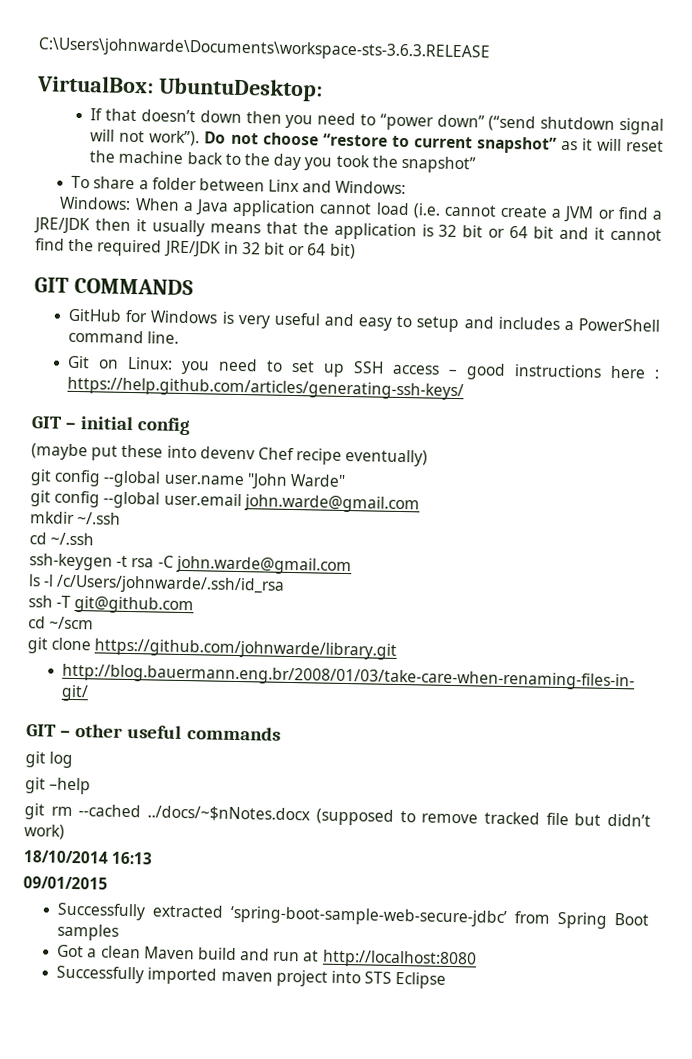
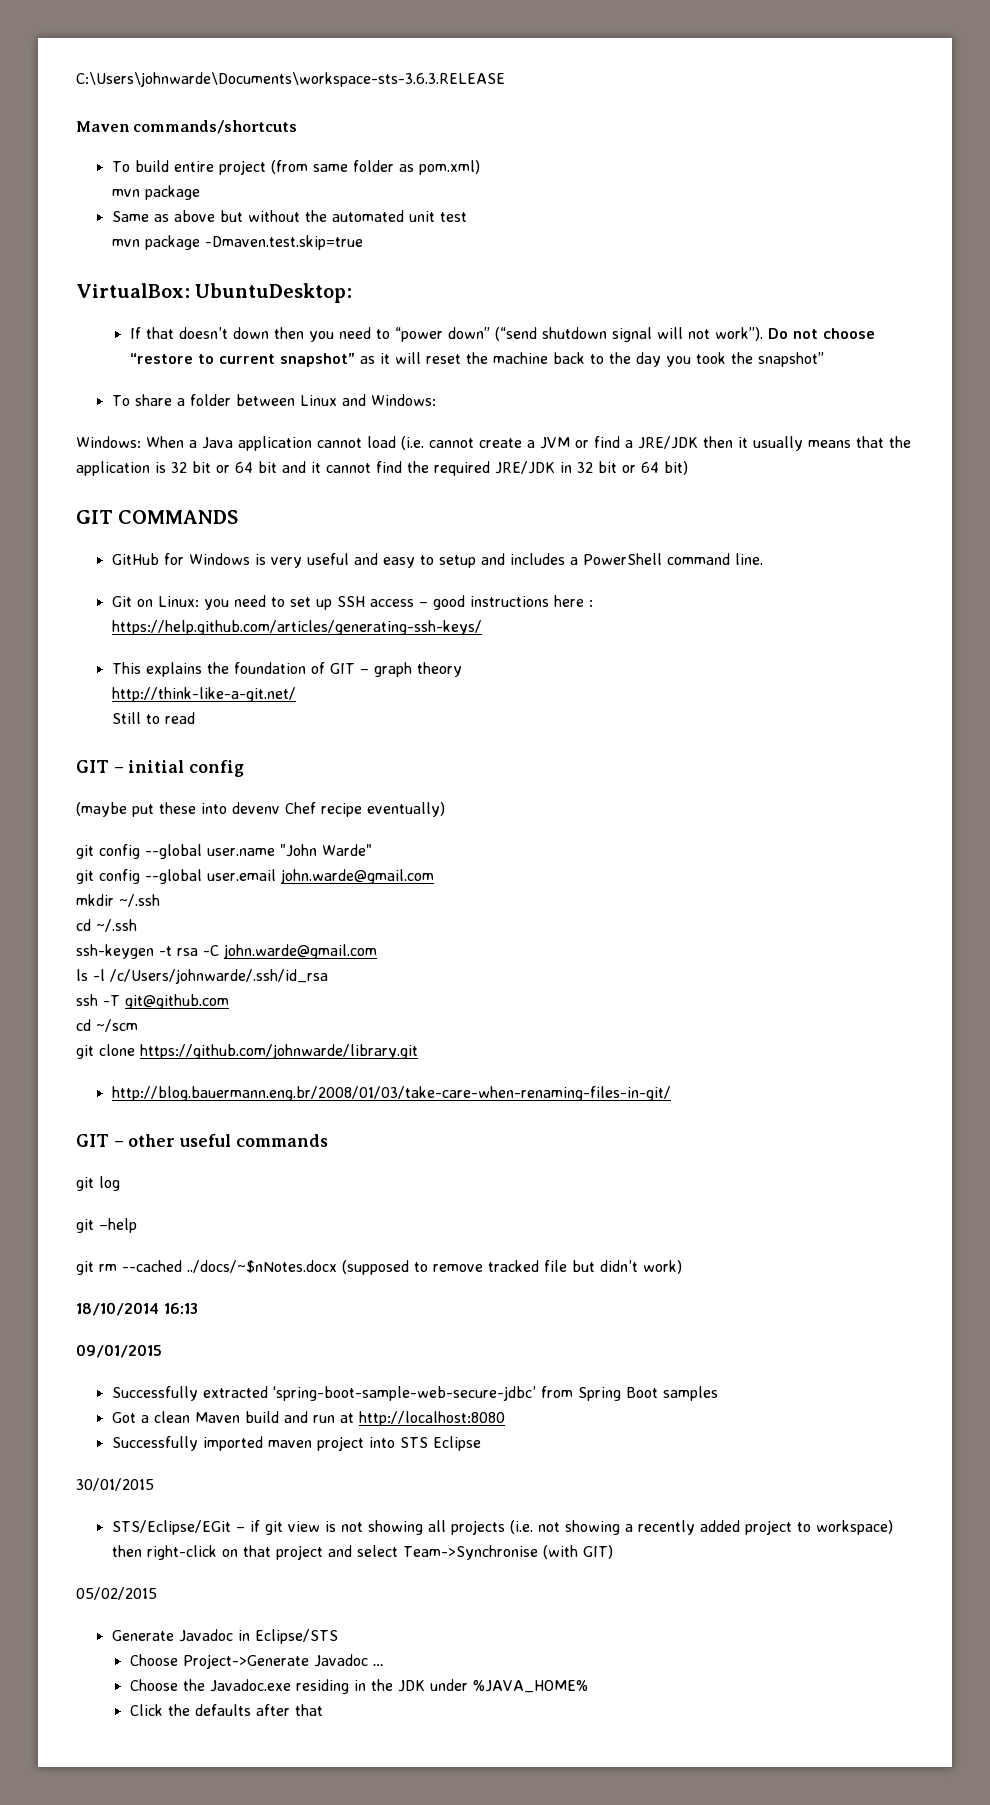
+ Maven commands/shortcuts
+ To build entire project (from same folder as pom.xml)
+ mvn package
+ Same as above but without the automated unit test
+ mvn package -Dmaven.test.skip=true
- To share a folder between Linx and Windows:
+ To share a folder between Linux and Windows:
+ This explains the foundation of GIT – graph theory
+ http://think-like-a-git.net/
+ Still to read
+ 30/01/2015
+ STS/Eclipse/EGit – if git view is not showing all projects (i.e. not showing a recently added project to workspace) then right-click on that project and select Team->Synchronise (with GIT)
+ 05/02/2015
+ Generate Javadoc in Eclipse/STS
+ Choose Project->Generate Javadoc …
+ Choose the Javadoc.exe residing in the JDK under %JAVA_HOME%
+ Click the defaults after that

